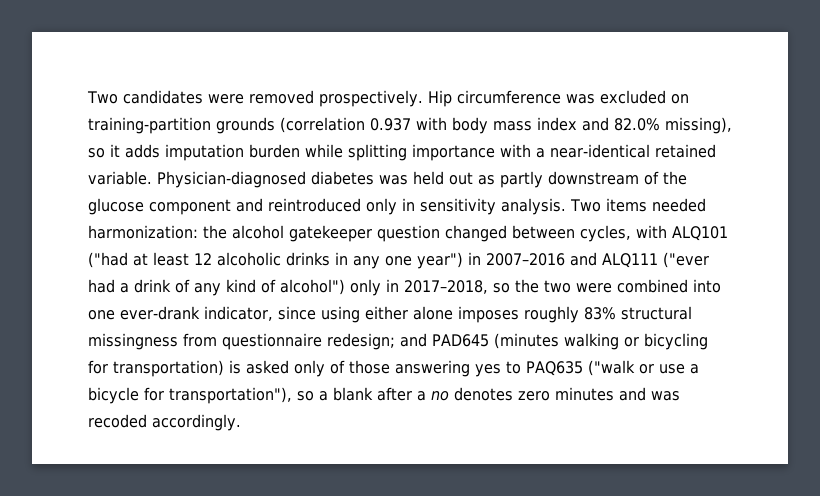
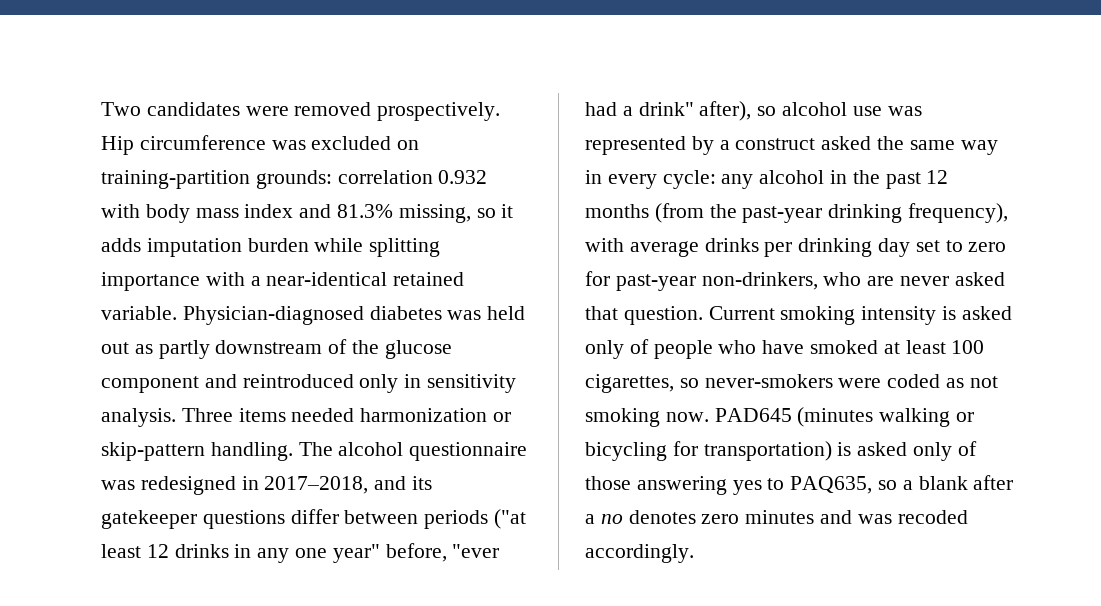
- Hip circumference was excluded on training-partition grounds (correlation 0.937 with body mass index and 82.0% missing), so it adds imputation burden while splitting importance with a near-identical retained variable.
+ Hip circumference was excluded on training-partition grounds: correlation 0.932 with body mass index and 81.3% missing, so it adds imputation burden while splitting importance with a near-identical retained variable.
- Two items needed harmonization: the alcohol gatekeeper question changed between cycles, with ALQ101 ("had at least 12 alcoholic drinks in any one year") in 2007–2016 and ALQ111 ("ever had a drink of any kind of alcohol") only in 2017–2018, so the two were combined into one ever-drank indicator, since using either alone imposes roughly 83% structural missingness from questionnaire redesign; and PAD645 (minutes walking or bicycling for transportation) is asked only of those answering yes to PAQ635 ("walk or use a bicycle for transportation"), so a blank after a no denotes zero minutes and was recoded accordingly.
+ Three items needed harmonization or skip-pattern handling. The alcohol questionnaire was redesigned in 2017–2018, and its gatekeeper questions differ between periods ("at least 12 drinks in any one year" before, "ever had a drink" after), so alcohol use was represented by a construct asked the same way in every cycle: any alcohol in the past 12 months (from the past-year drinking frequency), with average drinks per drinking day set to zero for past-year non-drinkers, who are never asked that question. Current smoking intensity is asked only of people who have smoked at least 100 cigarettes, so never-smokers were coded as not smoking now. PAD645 (minutes walking or bicycling for transportation) is asked only of those answering yes to PAQ635, so a blank after a no denotes zero minutes and was recoded accordingly.

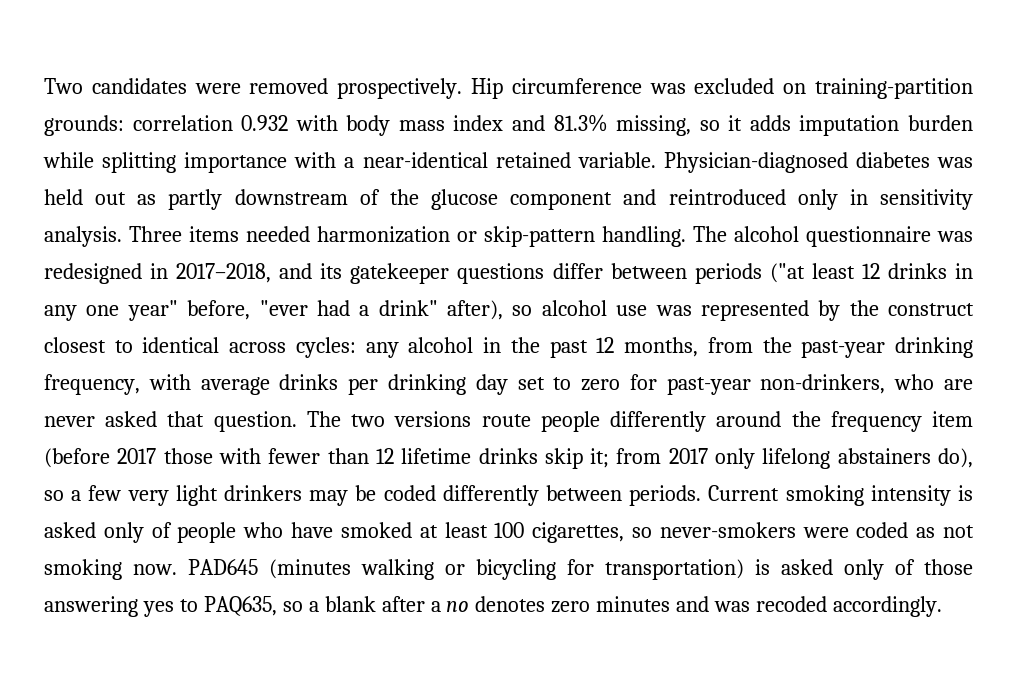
- The alcohol questionnaire was redesigned in 2017–2018, and its gatekeeper questions differ between periods ("at least 12 drinks in any one year" before, "ever had a drink" after), so alcohol use was represented by a construct asked the same way in every cycle:
+ The alcohol questionnaire was redesigned in 2017–2018, and its gatekeeper questions differ between periods ("at least 12 drinks in any one year" before, "ever had a drink" after), so alcohol use was represented by the construct closest to identical across cycles:
- any alcohol in the past 12 months (from the past-year drinking frequency), with average drinks per drinking day set to zero for past-year non-drinkers, who are never asked that question.
+ any alcohol in the past 12 months, from the past-year drinking frequency, with average drinks per drinking day set to zero for past-year non-drinkers, who are never asked that question.
+ The two versions route people differently around the frequency item (before 2017 those with fewer than 12 lifetime drinks skip it; from 2017 only lifelong abstainers do), so a few very light drinkers may be coded differently between periods.

